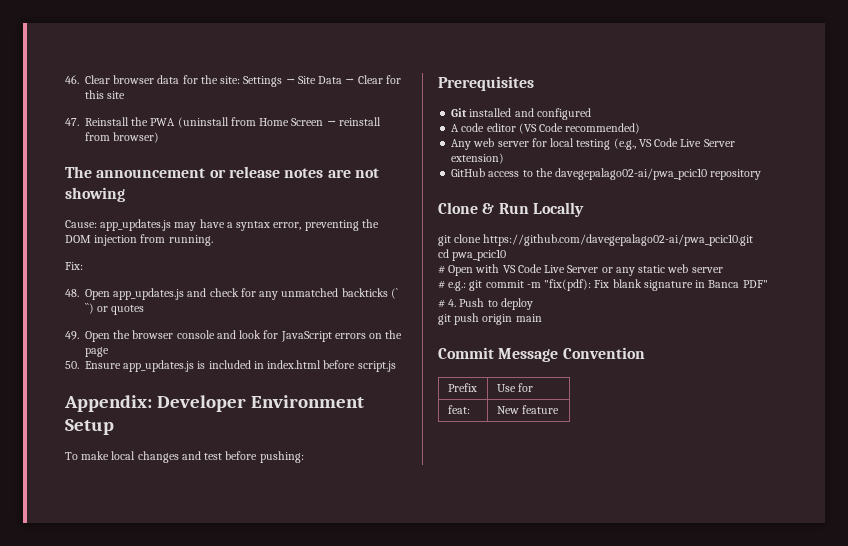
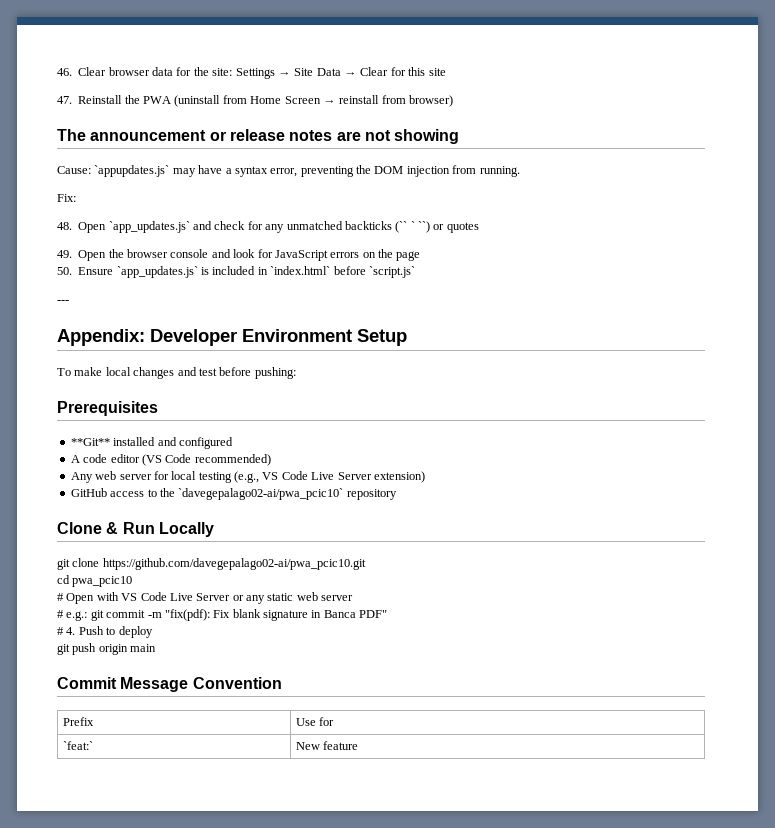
- Cause: app_updates.js may have a syntax error, preventing the DOM injection from running.
+ Cause: `appupdates.js` may have a syntax error, preventing the DOM injection from running.
- 48. Open app_updates.js and check for any unmatched backticks (` ``) or quotes
+ 48. Open `app_updates.js` and check for any unmatched backticks (`` ` ``) or quotes
- 50. Ensure app_updates.js is included in index.html before script.js
+ 50. Ensure `app_updates.js` is included in `index.html` before `script.js`
+ ---
- Git installed and configured
+ **Git** installed and configured
- GitHub access to the davegepalago02-ai/pwa_pcic10 repository
+ GitHub access to the `davegepalago02-ai/pwa_pcic10` repository
- feat: | New feature
+ `feat:` | New feature

